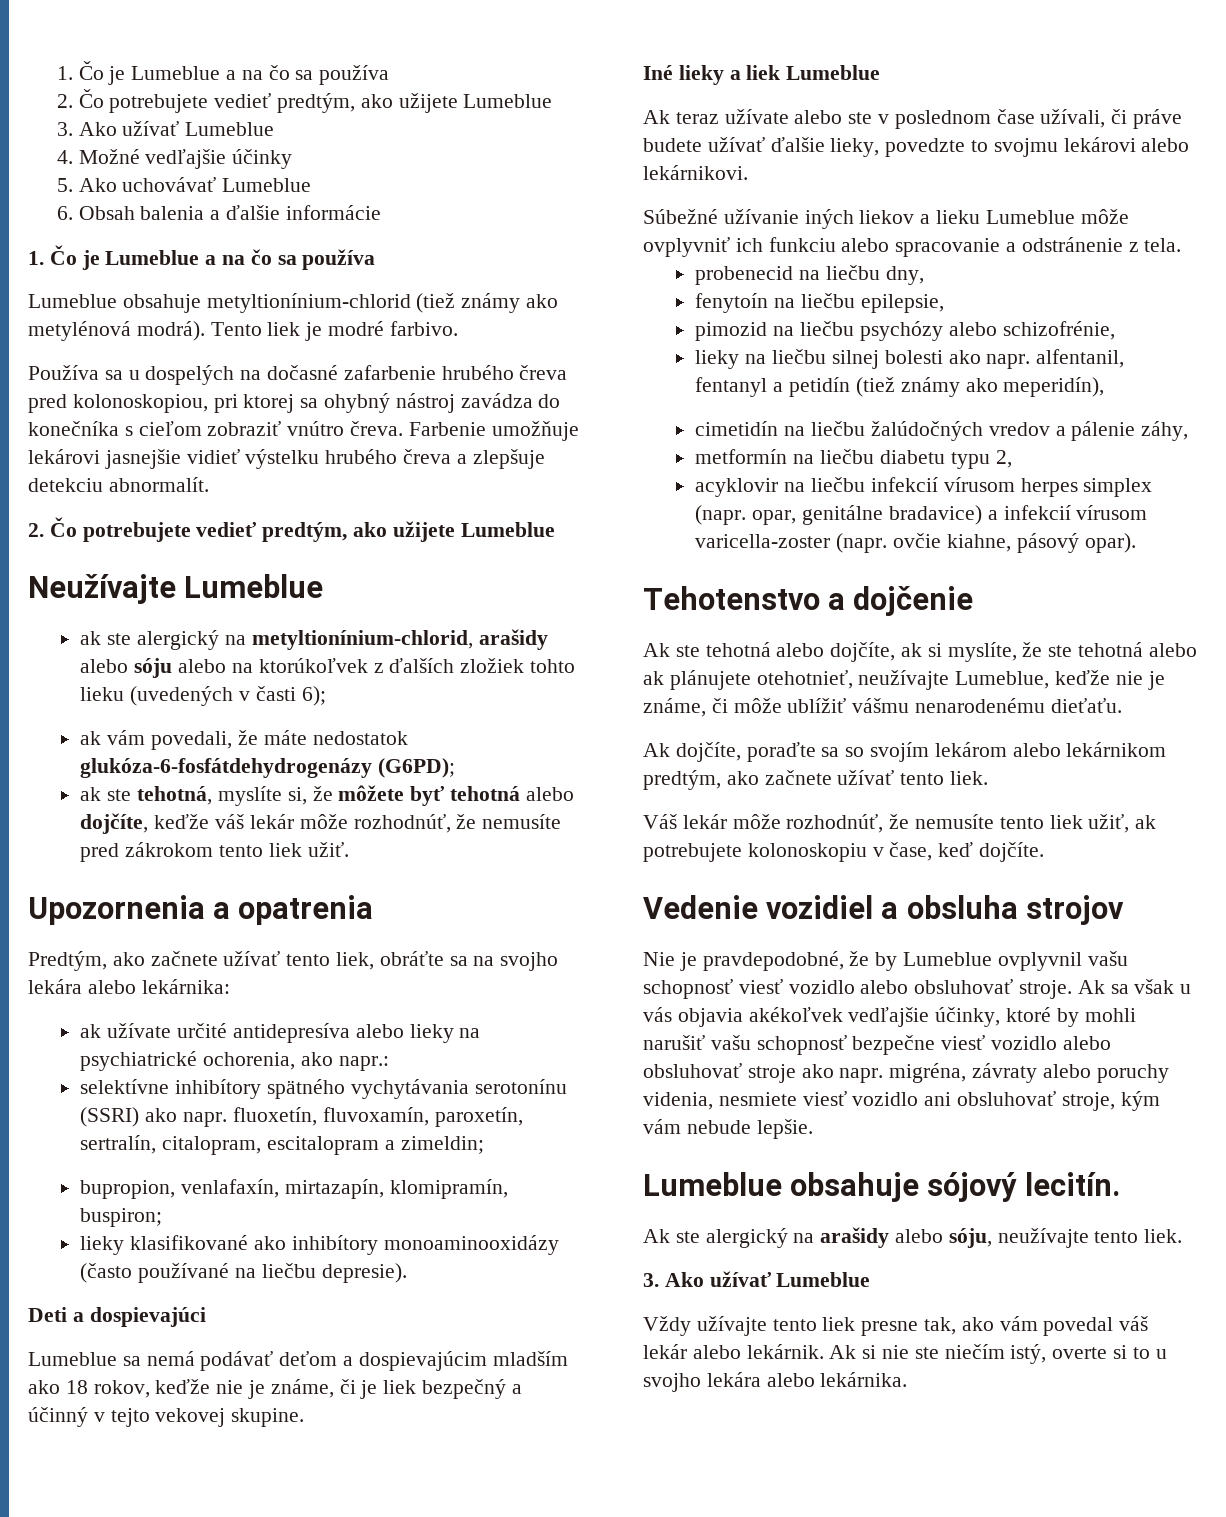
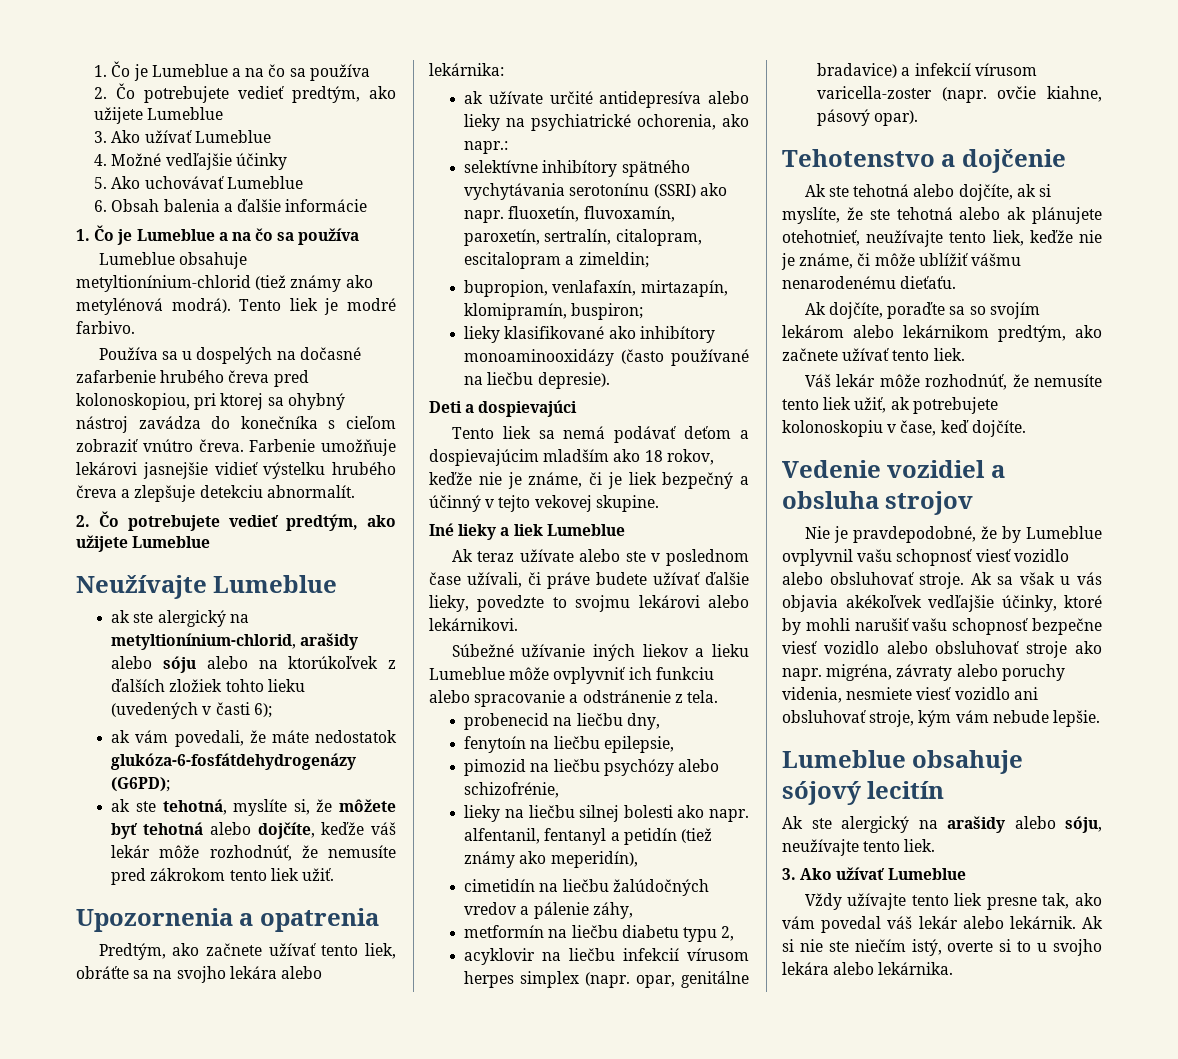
- Lumeblue sa nemá podávať deťom a dospievajúcim mladším ako 18 rokov, keďže nie je známe, či je liek bezpečný a účinný v tejto vekovej skupine.
+ Tento liek sa nemá podávať deťom a dospievajúcim mladším ako 18 rokov, keďže nie je známe, či je liek bezpečný a účinný v tejto vekovej skupine.
- Ak ste tehotná alebo dojčíte, ak si myslíte, že ste tehotná alebo ak plánujete otehotnieť, neužívajte Lumeblue, keďže nie je známe, či môže ublížiť vášmu nenarodenému dieťaťu.
+ Ak ste tehotná alebo dojčíte, ak si myslíte, že ste tehotná alebo ak plánujete otehotnieť, neužívajte tento liek, keďže nie je známe, či môže ublížiť vášmu nenarodenému dieťaťu.
- Lumeblue obsahuje sójový lecitín.
+ Lumeblue obsahuje sójový lecitín

